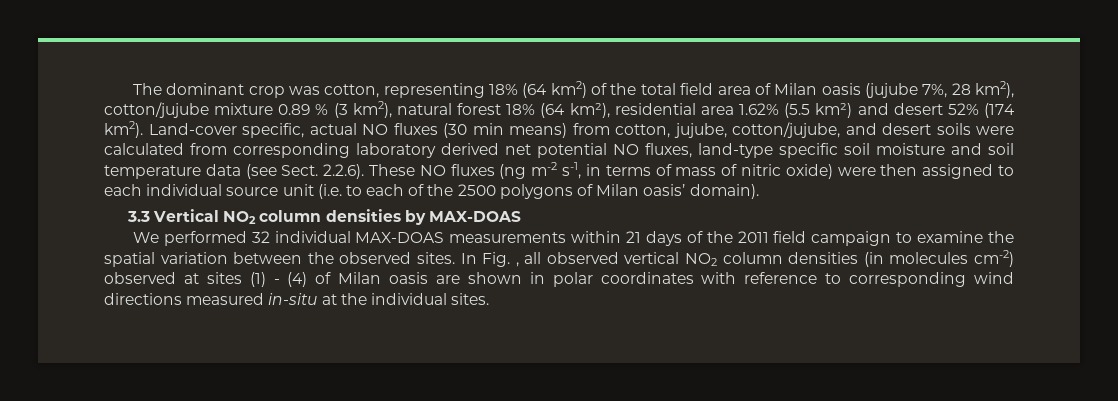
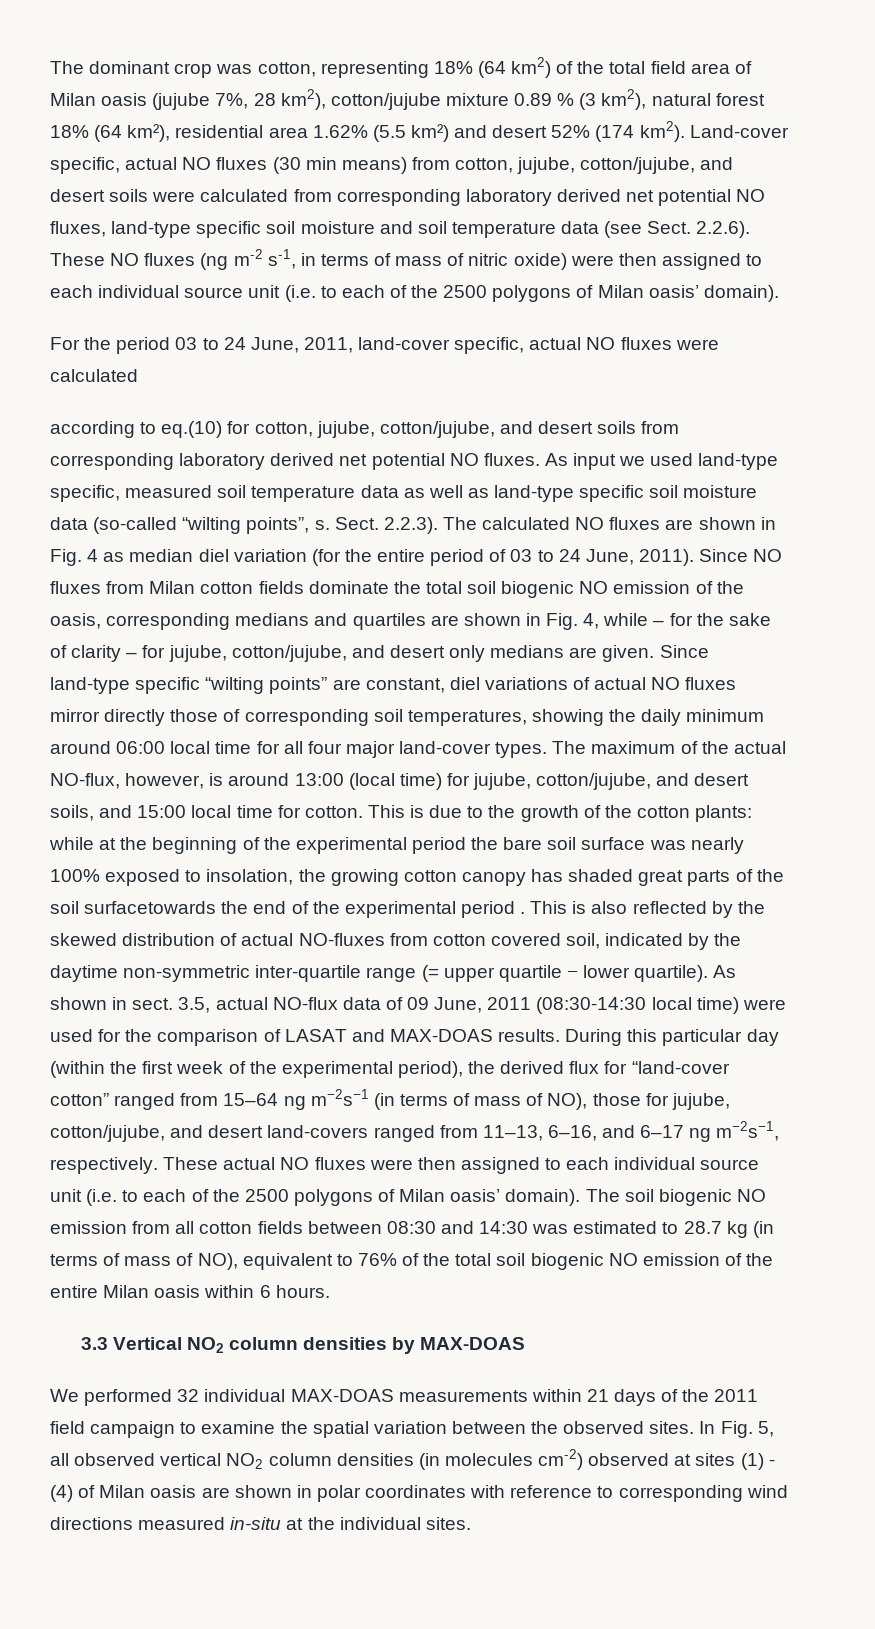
+ For the period 03 to 24 June, 2011, land-cover specific, actual NO fluxes were calculated
+ according to eq.(10) for cotton, jujube, cotton/jujube, and desert soils from corresponding laboratory derived net potential NO fluxes. As input we used land-type specific, measured soil temperature data as well as land-type specific soil moisture data (so-called “wilting points”, s. Sect. 2.2.3). The calculated NO fluxes are shown in Fig. 4 as median diel variation (for the entire period of 03 to 24 June, 2011). Since NO fluxes from Milan cotton fields dominate the total soil biogenic NO emission of the oasis, corresponding medians and quartiles are shown in Fig. 4, while – for the sake of clarity – for jujube, cotton/jujube, and desert only medians are given. Since land-type specific “wilting points” are constant, diel variations of actual NO fluxes mirror directly those of corresponding soil temperatures, showing the daily minimum around 06:00 local time for all four major land-cover types. The maximum of the actual NO-flux, however, is around 13:00 (local time) for jujube, cotton/jujube, and desert soils, and 15:00 local time for cotton. This is due to the growth of the cotton plants: while at the beginning of the experimental period the bare soil surface was nearly 100% exposed to insolation, the growing cotton canopy has shaded great parts of the soil surfacetowards the end of the experimental period . This is also reflected by the skewed distribution of actual NO-fluxes from cotton covered soil, indicated by the daytime non-symmetric inter-quartile range (= upper quartile − lower quartile). As shown in sect. 3.5, actual NO-flux data of 09 June, 2011 (08:30-14:30 local time) were used for the comparison of LASAT and MAX-DOAS results. During this particular day (within the first week of the experimental period), the derived flux for “land-cover cotton” ranged from 15–64 ng m−2s−1 (in terms of mass of NO), those for jujube, cotton/jujube, and desert land-covers ranged from 11–13, 6–16, and 6–17 ng m−2s−1, respectively. These actual NO fluxes were then assigned to each individual source unit (i.e. to each of the 2500 polygons of Milan oasis’ domain). The soil biogenic NO emission from all cotton fields between 08:30 and 14:30 was estimated to 28.7 kg (in terms of mass of NO), equivalent to 76% of the total soil biogenic NO emission of the entire Milan oasis within 6 hours.
- In Fig. , all observed vertical NO2 column densities (in molecules cm-2) observed at sites (1) - (4) of Milan oasis are shown in polar coordinates with reference to corresponding wind directions measured in-situ at the individual sites.
+ In Fig. 5, all observed vertical NO2 column densities (in molecules cm-2) observed at sites (1) - (4) of Milan oasis are shown in polar coordinates with reference to corresponding wind directions measured in-situ at the individual sites.

